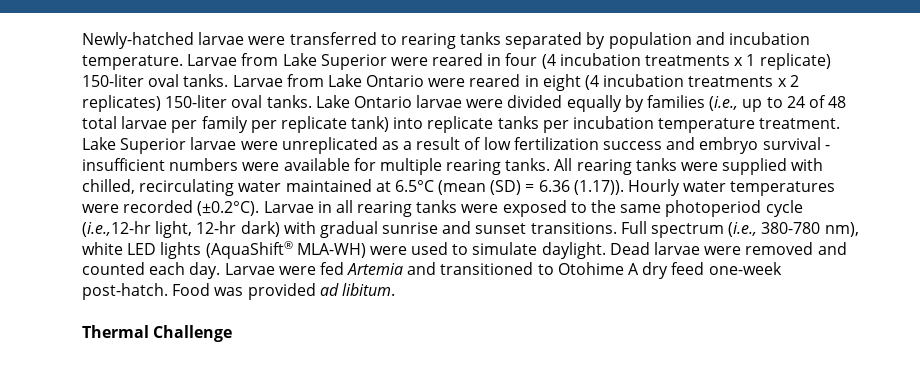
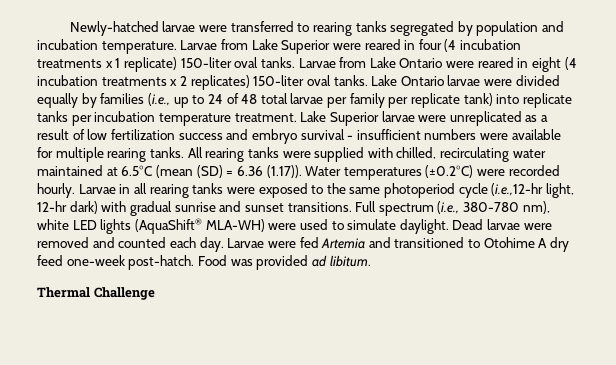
- Newly-hatched larvae were transferred to rearing tanks separated by population and incubation temperature.
+ Newly-hatched larvae were transferred to rearing tanks segregated by population and incubation temperature.
- All rearing tanks were supplied with chilled, recirculating water maintained at 6.5°C (mean (SD) = 6.36 (1.17)). Hourly water temperatures were recorded (±0.2°C). Larvae in all rearing tanks were exposed to the same photoperiod cycle (i.e.,12-hr light, 12-hr dark) with gradual sunrise and sunset transitions.
+ All rearing tanks were supplied with chilled, recirculating water maintained at 6.5°C (mean (SD) = 6.36 (1.17)). Water temperatures (±0.2°C) were recorded hourly. Larvae in all rearing tanks were exposed to the same photoperiod cycle (i.e.,12-hr light, 12-hr dark) with gradual sunrise and sunset transitions.

